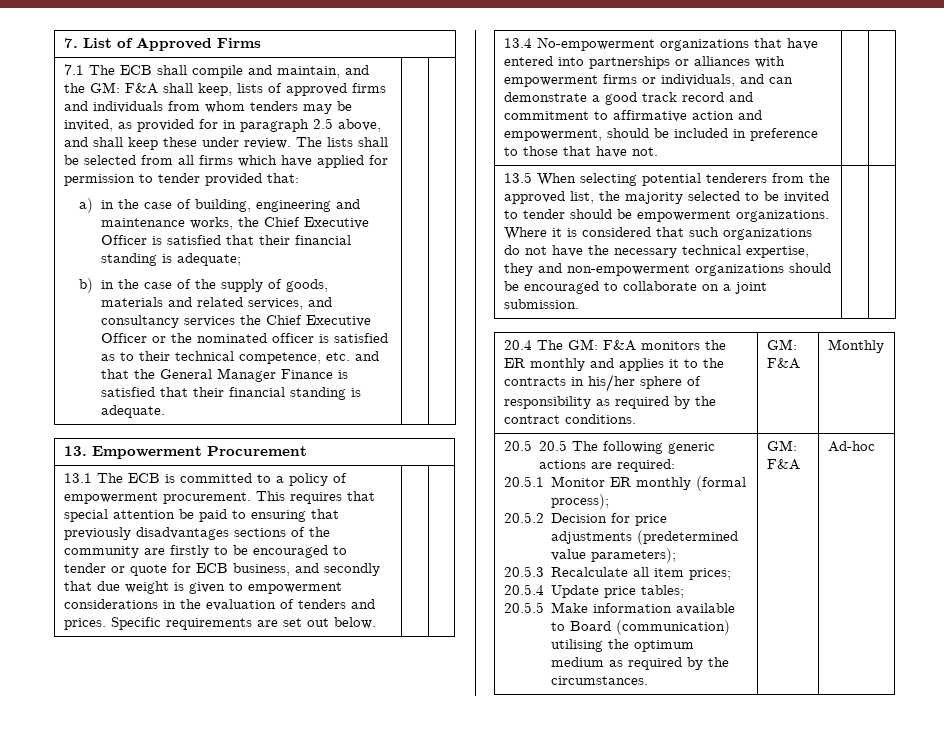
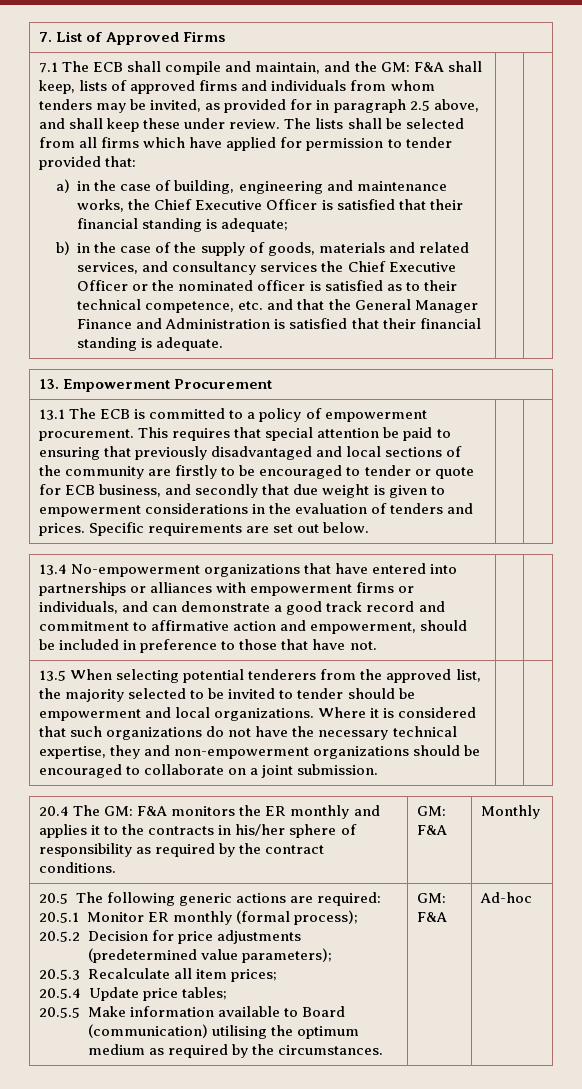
- b) in the case of the supply of goods, materials and related services, and consultancy services the Chief Executive Officer or the nominated officer is satisfied as to their technical competence, etc. and that the General Manager Finance is satisfied that their financial standing is adequate.
+ b) in the case of the supply of goods, materials and related services, and consultancy services the Chief Executive Officer or the nominated officer is satisfied as to their technical competence, etc. and that the General Manager Finance and Administration is satisfied that their financial standing is adequate.
- This requires that special attention be paid to ensuring that previously disadvantages sections of the community are firstly to be encouraged to tender or quote for ECB business, and secondly that due weight is given to empowerment considerations in the evaluation of tenders and prices.
+ This requires that special attention be paid to ensuring that previously disadvantaged and local sections of the community are firstly to be encouraged to tender or quote for ECB business, and secondly that due weight is given to empowerment considerations in the evaluation of tenders and prices.
- 13.5 When selecting potential tenderers from the approved list, the majority selected to be invited to tender should be empowerment organizations.
+ 13.5 When selecting potential tenderers from the approved list, the majority selected to be invited to tender should be empowerment and local organizations.
- 20.5 20.5 The following generic actions are required:
+ 20.5 The following generic actions are required:

